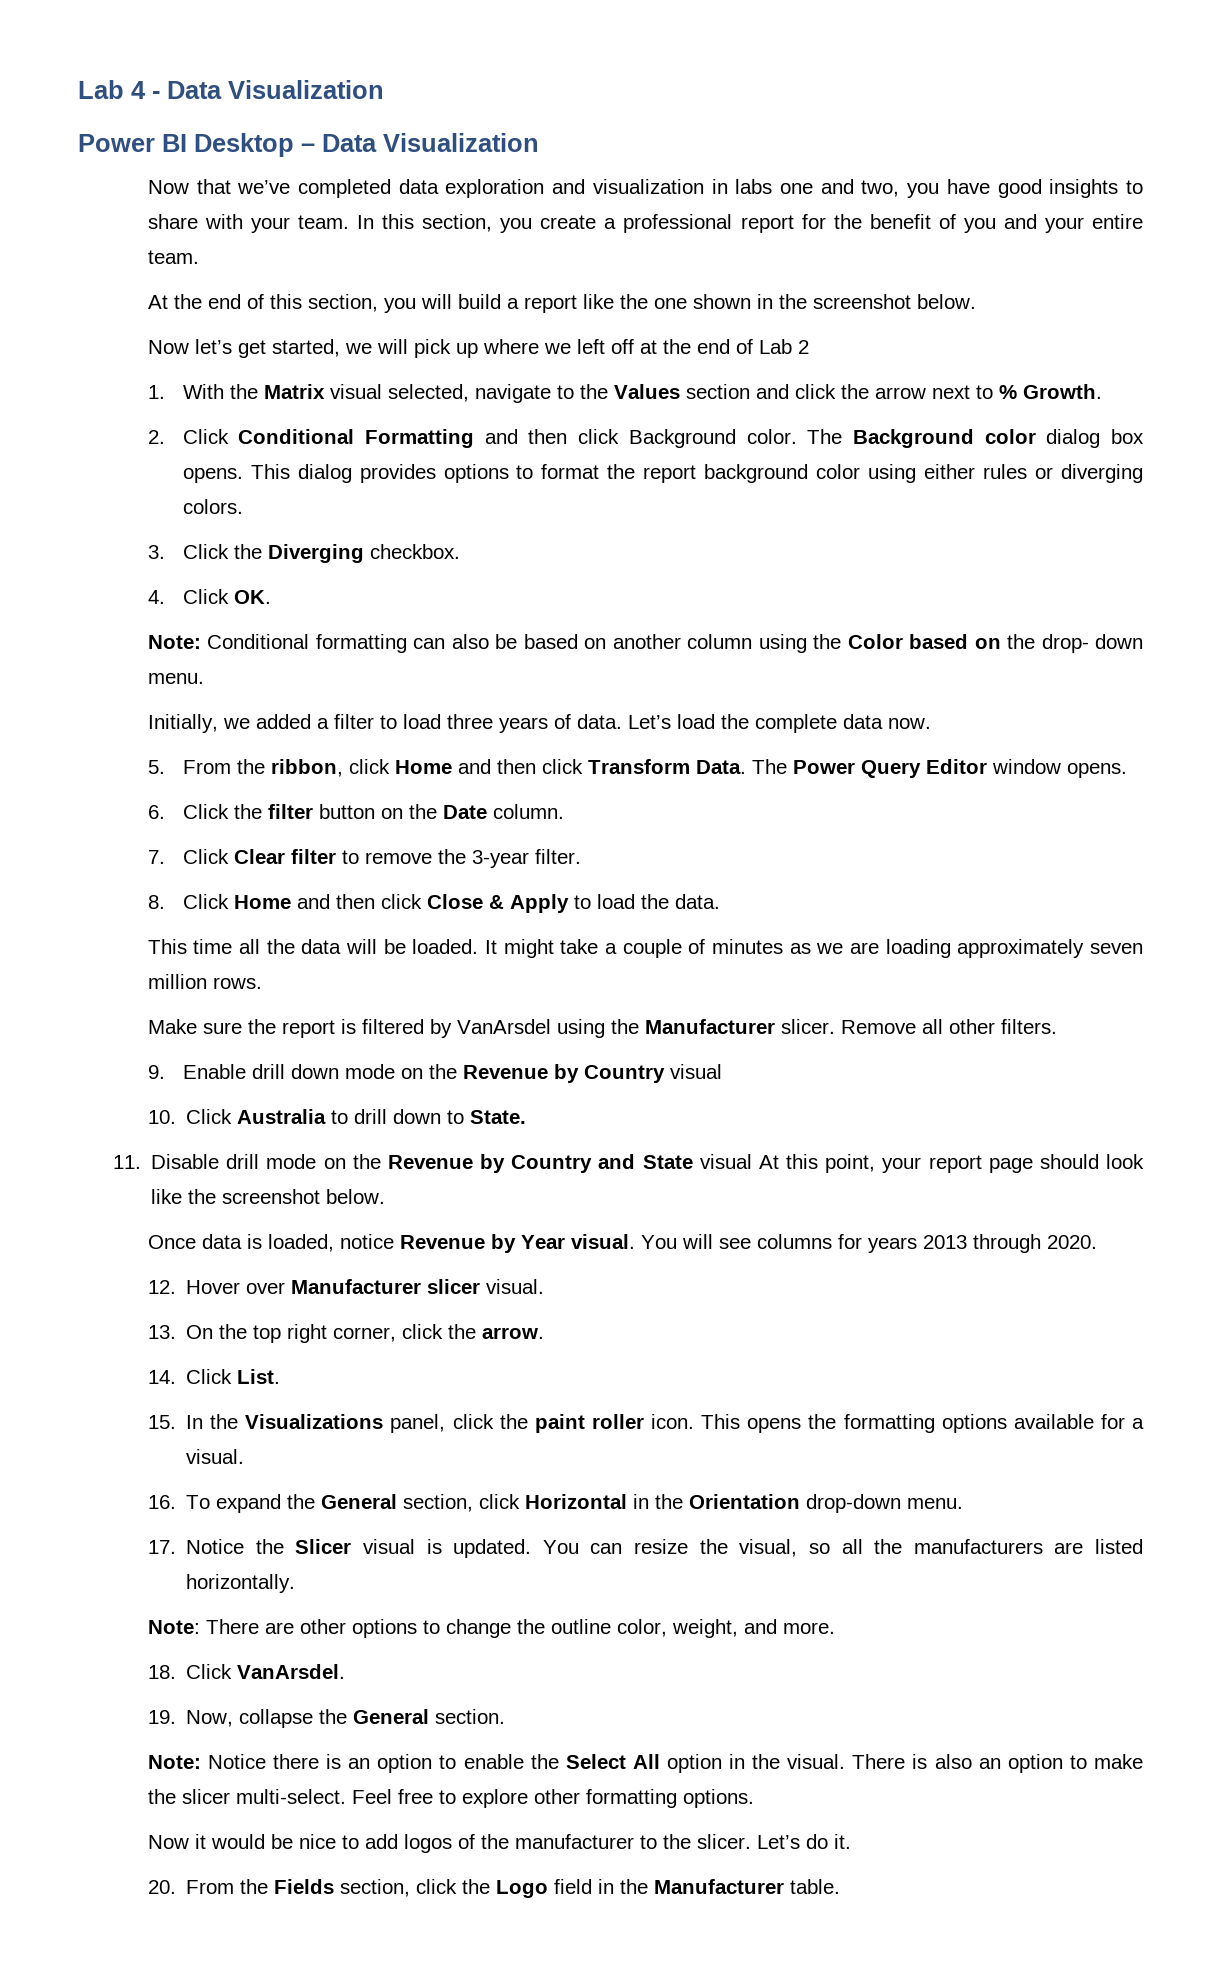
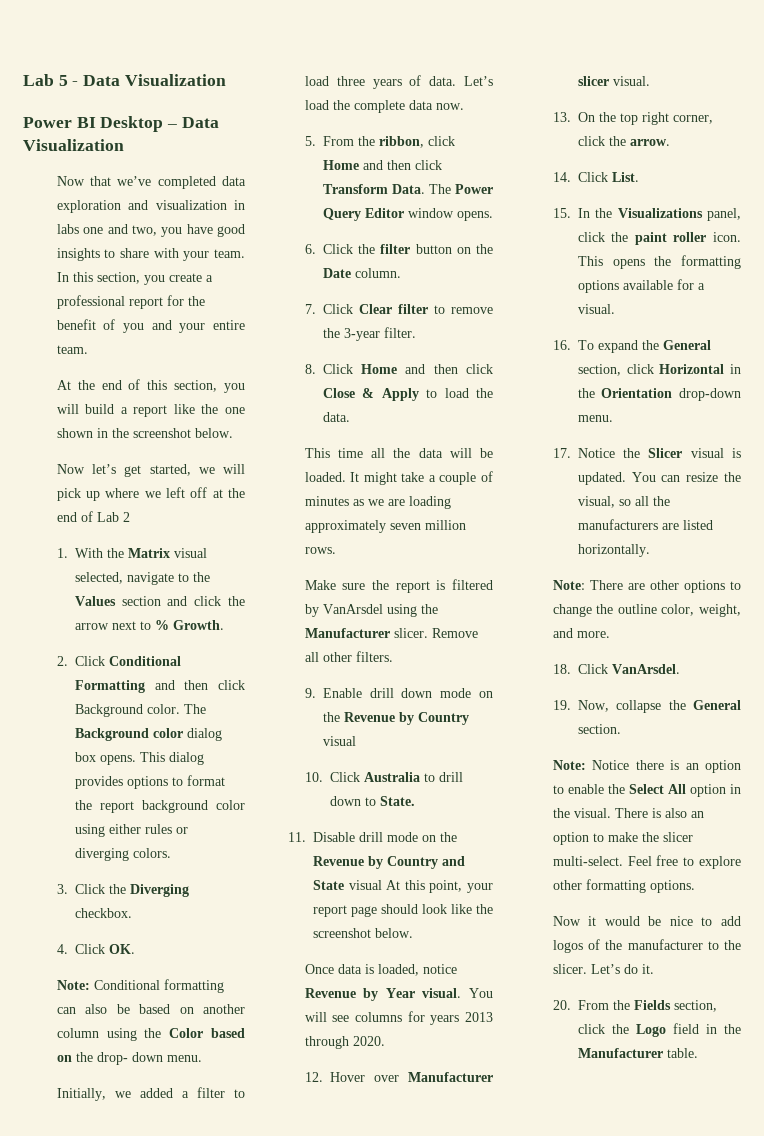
- Lab 4 - Data Visualization
+ Lab 5 - Data Visualization

